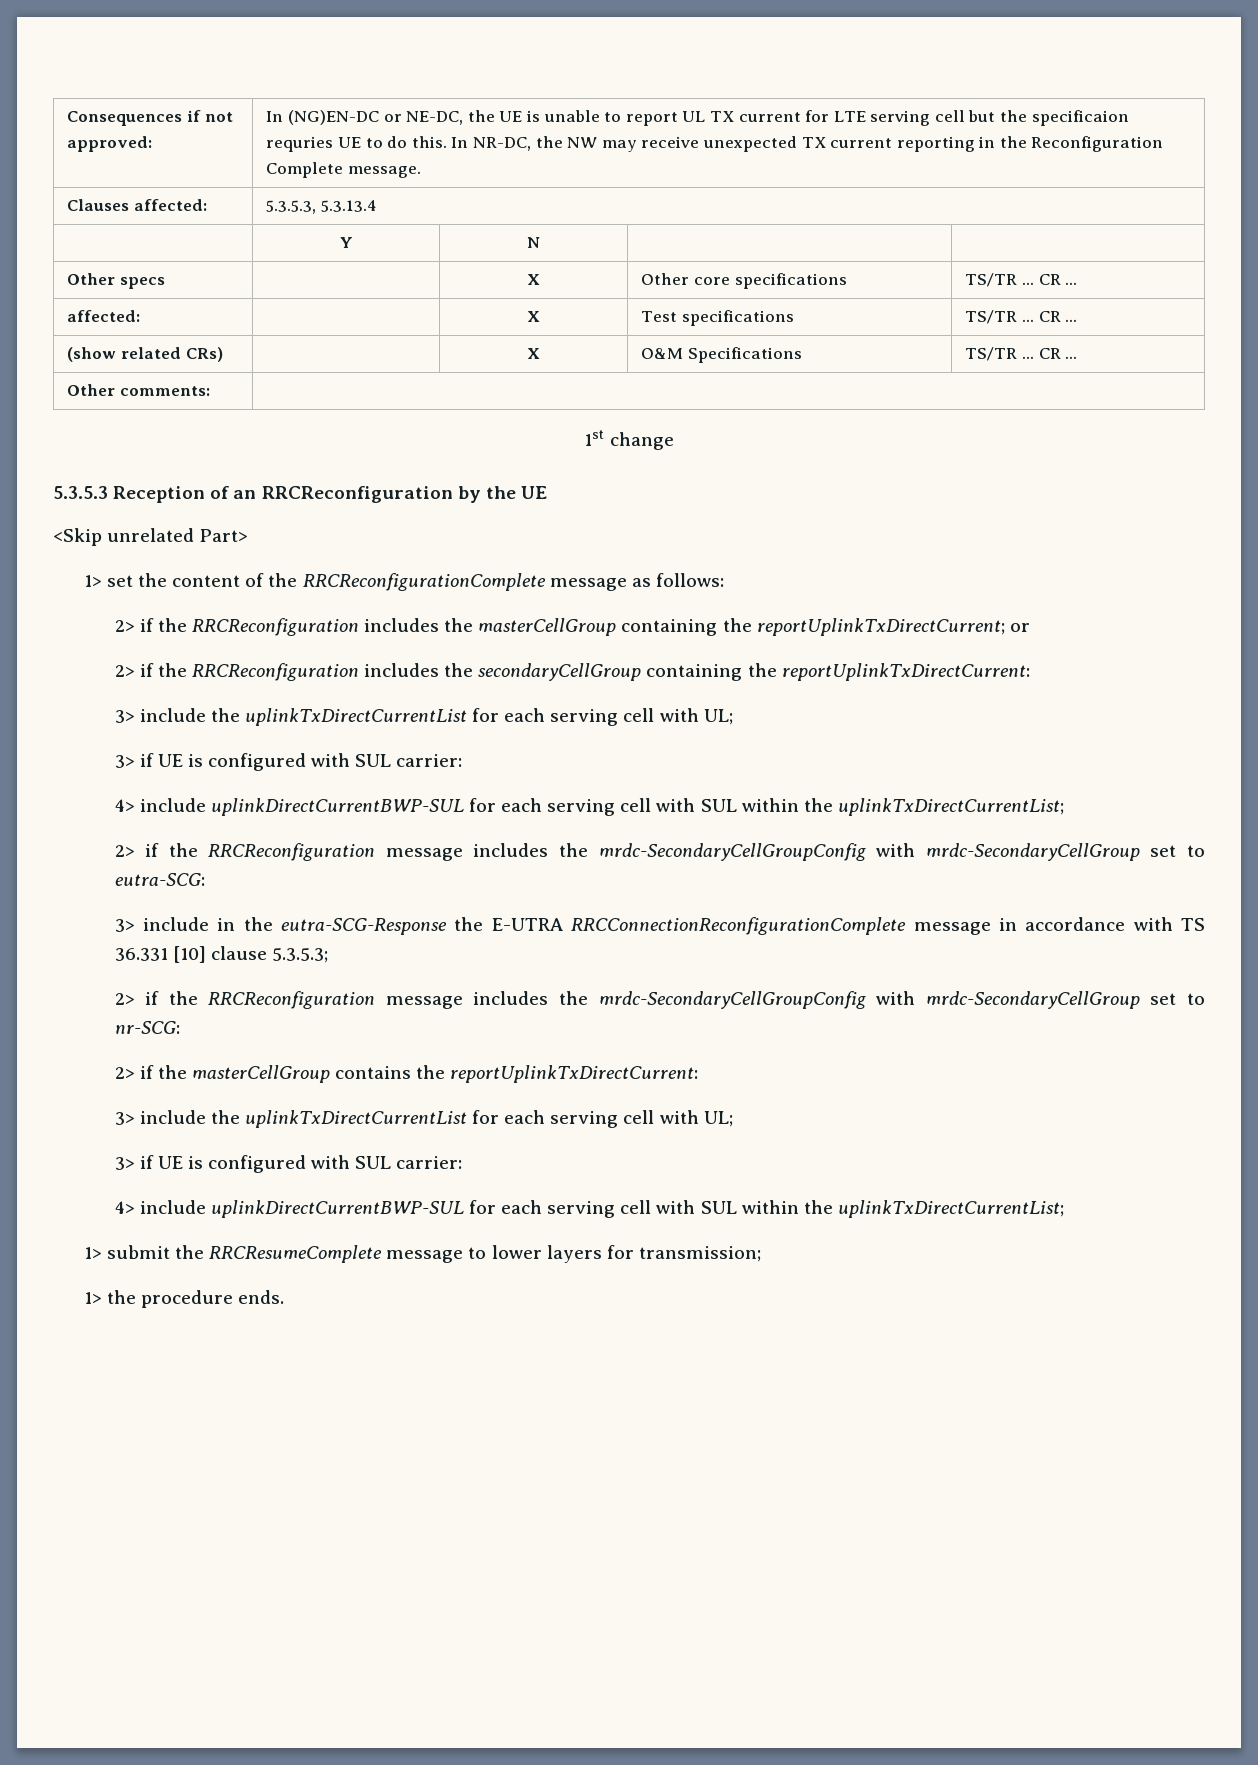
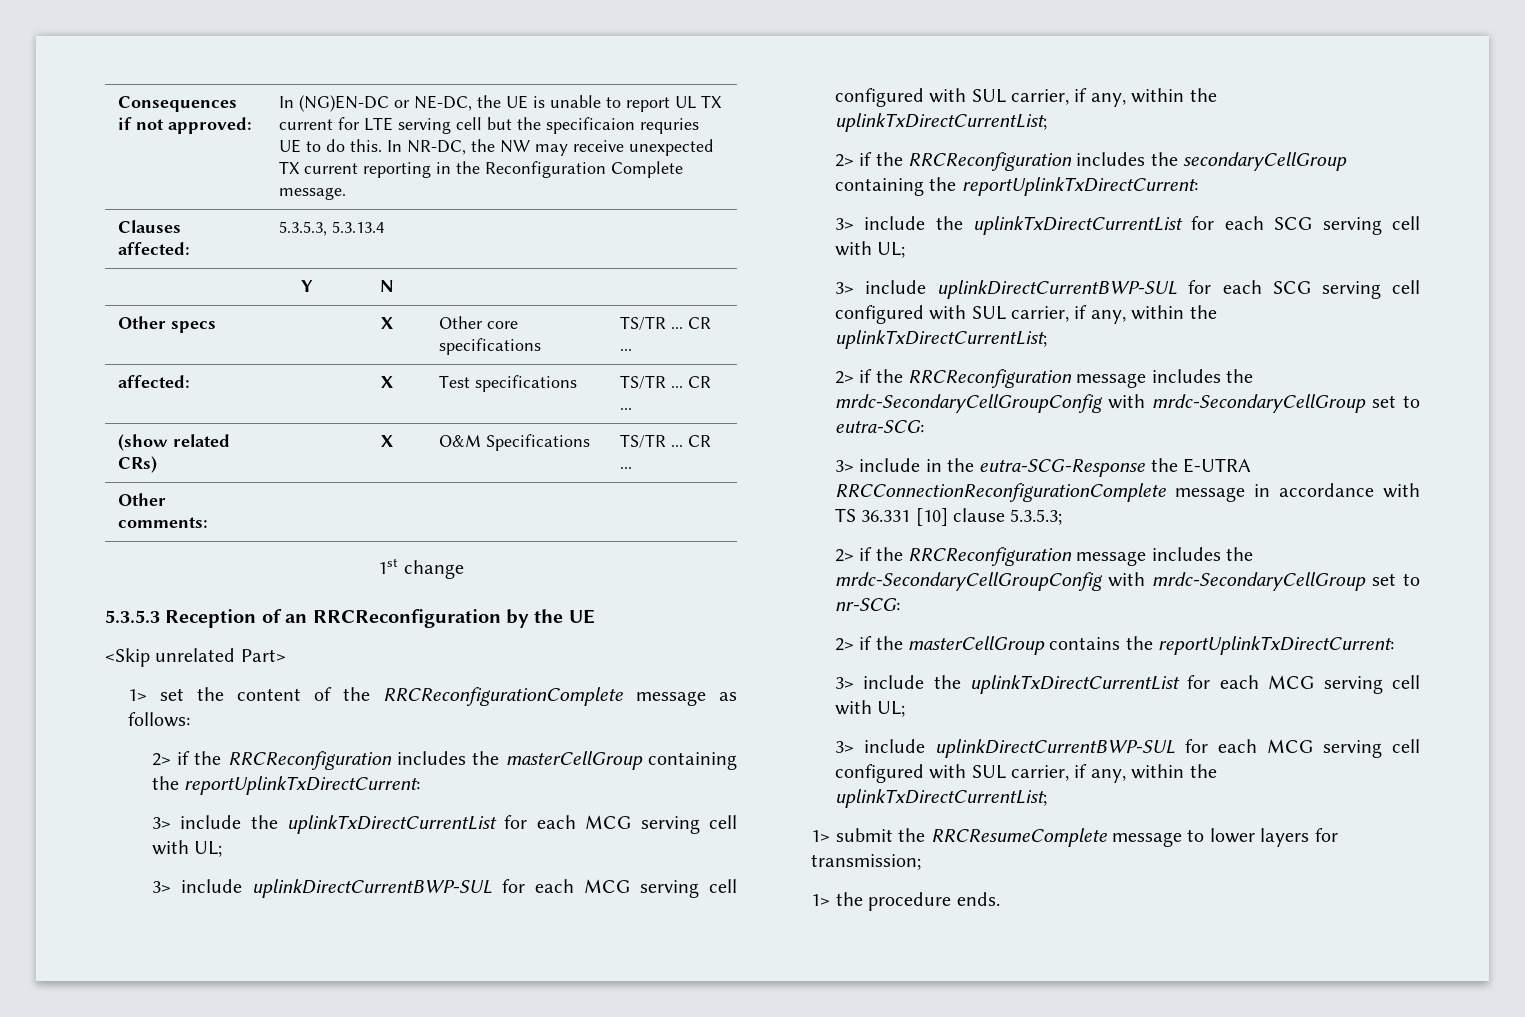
- 2> if the RRCReconfiguration includes the masterCellGroup containing the reportUplinkTxDirectCurrent; or
+ 2> if the RRCReconfiguration includes the masterCellGroup containing the reportUplinkTxDirectCurrent:
+ 3> include the uplinkTxDirectCurrentList for each MCG serving cell with UL;
+ 3> include uplinkDirectCurrentBWP-SUL for each MCG serving cell configured with SUL carrier, if any, within the uplinkTxDirectCurrentList;
  2> if the RRCReconfiguration includes the secondaryCellGroup containing the reportUplinkTxDirectCurrent:
- 3> include the uplinkTxDirectCurrentList for each serving cell with UL;
- 3> if UE is configured with SUL carrier:
- 4> include uplinkDirectCurrentBWP-SUL for each serving cell with SUL within the uplinkTxDirectCurrentList;
+ 3> include the uplinkTxDirectCurrentList for each SCG serving cell with UL;
+ 3> include uplinkDirectCurrentBWP-SUL for each SCG serving cell configured with SUL carrier, if any, within the uplinkTxDirectCurrentList;
  2> if the masterCellGroup contains the reportUplinkTxDirectCurrent:
- 3> include the uplinkTxDirectCurrentList for each serving cell with UL;
- 3> if UE is configured with SUL carrier:
- 4> include uplinkDirectCurrentBWP-SUL for each serving cell with SUL within the uplinkTxDirectCurrentList;
+ 3> include the uplinkTxDirectCurrentList for each MCG serving cell with UL;
+ 3> include uplinkDirectCurrentBWP-SUL for each MCG serving cell configured with SUL carrier, if any, within the uplinkTxDirectCurrentList;

